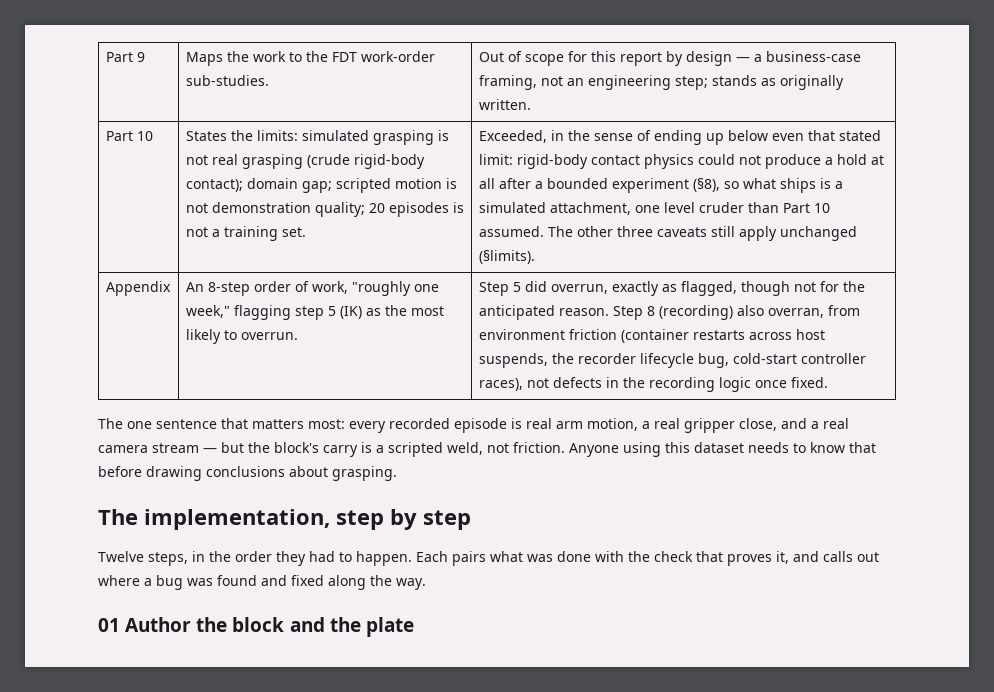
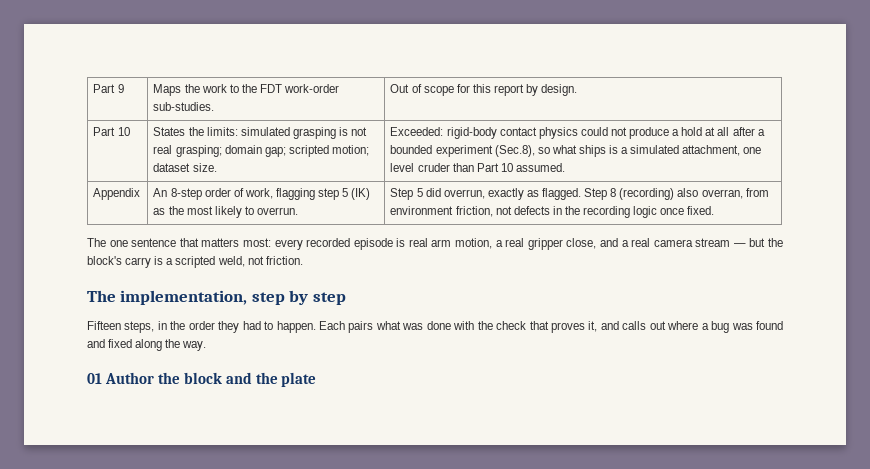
- Part 9 | Maps the work to the FDT work-order sub-studies. | Out of scope for this report by design — a business-case framing, not an engineering step; stands as originally written.
+ Part 9 | Maps the work to the FDT work-order sub-studies. | Out of scope for this report by design.
- States the limits: simulated grasping is not real grasping (crude rigid-body contact); domain gap; scripted motion is not demonstration quality; 20 episodes is not a training set. | Exceeded, in the sense of ending up below even that stated limit: rigid-body contact physics could not produce a hold at all after a bounded experiment (§8), so what ships is a simulated attachment, one level cruder than Part 10 assumed. The other three caveats still apply unchanged (§limits).
+ States the limits: simulated grasping is not real grasping; domain gap; scripted motion; dataset size. | Exceeded: rigid-body contact physics could not produce a hold at all after a bounded experiment (Sec.8), so what ships is a simulated attachment, one level cruder than Part 10 assumed.
- An 8-step order of work, "roughly one week," flagging step 5 (IK) as the most likely to overrun.
+ An 8-step order of work, flagging step 5 (IK) as the most likely to overrun.
- Step 5 did overrun, exactly as flagged, though not for the anticipated reason.
+ Step 5 did overrun, exactly as flagged.
- Step 8 (recording) also overran, from environment friction (container restarts across host suspends, the recorder lifecycle bug, cold-start controller races), not defects in the recording logic once fixed.
+ Step 8 (recording) also overran, from environment friction, not defects in the recording logic once fixed.
- Anyone using this dataset needs to know that before drawing conclusions about grasping.
- Twelve steps, in the order they had to happen.
+ Fifteen steps, in the order they had to happen.

